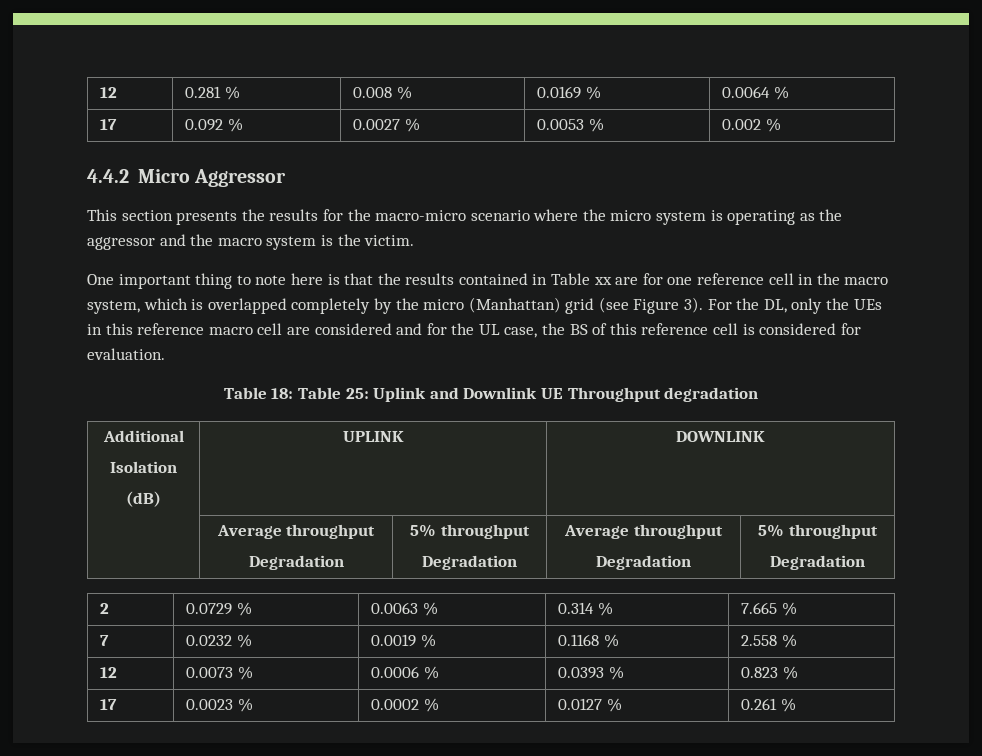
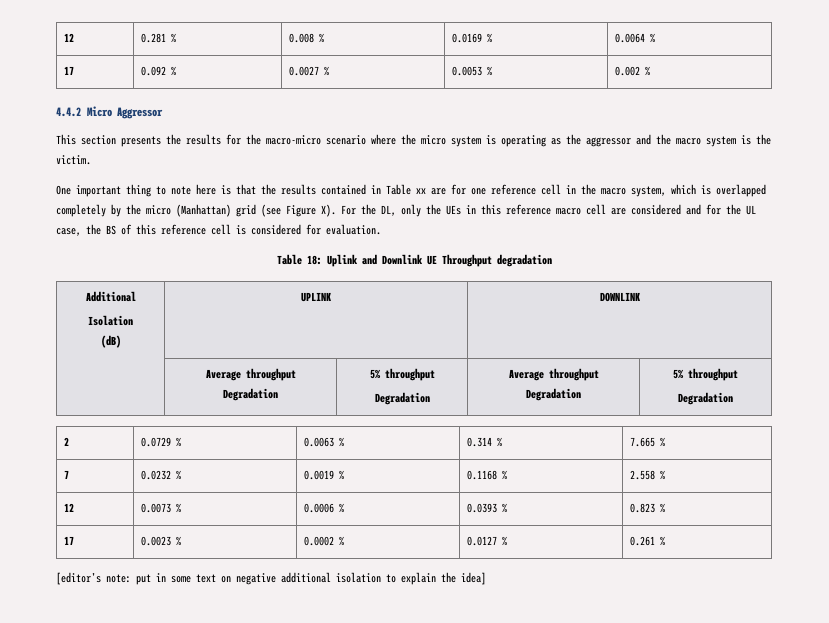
- One important thing to note here is that the results contained in Table xx are for one reference cell in the macro system, which is overlapped completely by the micro (Manhattan) grid (see Figure 3). For the DL, only the UEs in this reference macro cell are considered and for the UL case, the BS of this reference cell is considered for evaluation.
+ One important thing to note here is that the results contained in Table xx are for one reference cell in the macro system, which is overlapped completely by the micro (Manhattan) grid (see Figure X). For the DL, only the UEs in this reference macro cell are considered and for the UL case, the BS of this reference cell is considered for evaluation.
- Table 18: Table 25: Uplink and Downlink UE Throughput degradation
+ Table 18: Uplink and Downlink UE Throughput degradation
+ [editor’s note: put in some text on negative additional isolation to explain the idea]

